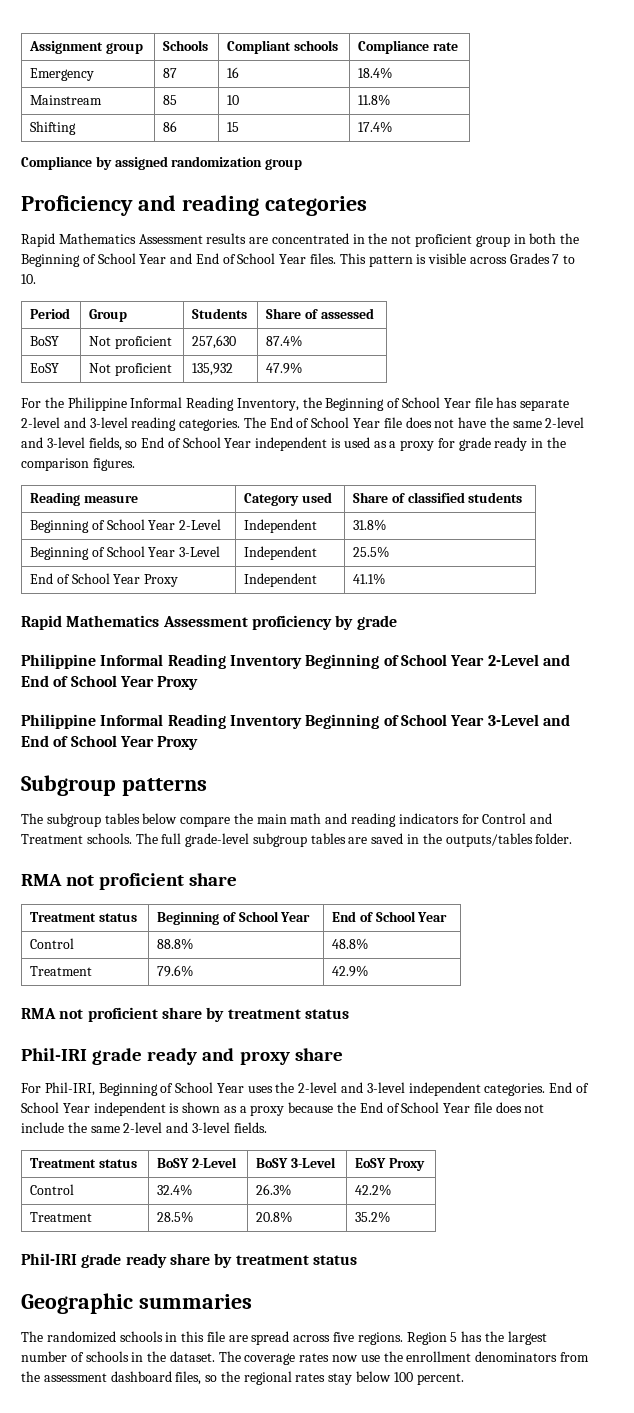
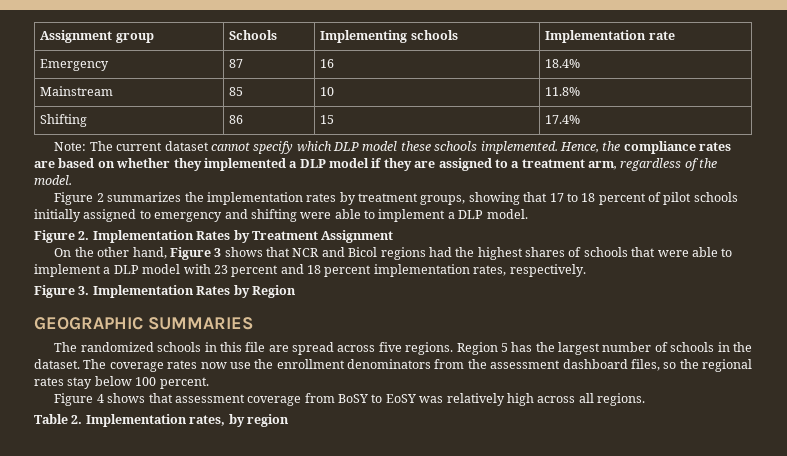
- Assignment group | Schools | Compliant schools | Compliance rate
+ Assignment group | Schools | Implementing schools | Implementation rate
- Compliance by assigned randomization group
- Proficiency and reading categories
- Rapid Mathematics Assessment results are concentrated in the not proficient group in both the Beginning of School Year and End of School Year files. This pattern is visible across Grades 7 to 10.
- Period | Group | Students | Share of assessed
- BoSY | Not proficient | 257,630 | 87.4%
- EoSY | Not proficient | 135,932 | 47.9%
- For the Philippine Informal Reading Inventory, the Beginning of School Year file has separate 2-level and 3-level reading categories. The End of School Year file does not have the same 2-level and 3-level fields, so End of School Year independent is used as a proxy for grade ready in the comparison figures.
- Reading measure | Category used | Share of classified students
- Beginning of School Year 2-Level | Independent | 31.8%
- Beginning of School Year 3-Level | Independent | 25.5%
- End of School Year Proxy | Independent | 41.1%
- Rapid Mathematics Assessment proficiency by grade
- Philippine Informal Reading Inventory Beginning of School Year 2-Level and End of School Year Proxy
- Philippine Informal Reading Inventory Beginning of School Year 3-Level and End of School Year Proxy
- Subgroup patterns
- The subgroup tables below compare the main math and reading indicators for Control and Treatment schools. The full grade-level subgroup tables are saved in the outputs/tables folder.
- RMA not proficient share
- Treatment status | Beginning of School Year | End of School Year
- Control | 88.8% | 48.8%
- Treatment | 79.6% | 42.9%
- RMA not proficient share by treatment status
- Phil-IRI grade ready and proxy share
- For Phil-IRI, Beginning of School Year uses the 2-level and 3-level independent categories. End of School Year independent is shown as a proxy because the End of School Year file does not include the same 2-level and 3-level fields.
- Treatment status | BoSY 2-Level | BoSY 3-Level | EoSY Proxy
- Control | 32.4% | 26.3% | 42.2%
- Treatment | 28.5% | 20.8% | 35.2%
- Phil-IRI grade ready share by treatment status
- Geographic summaries
+ Note: The current dataset cannot specify which DLP model these schools implemented. Hence, the compliance rates are based on whether they implemented a DLP model if they are assigned to a treatment arm, regardless of the model.
+ Figure 2 summarizes the implementation rates by treatment groups, showing that 17 to 18 percent of pilot schools initially assigned to emergency and shifting were able to implement a DLP model.
+ Figure 2. Implementation Rates by Treatment Assignment
+ On the other hand, Figure 3 shows that NCR and Bicol regions had the highest shares of schools that were able to implement a DLP model with 23 percent and 18 percent implementation rates, respectively.
+ Figure 3. Implementation Rates by Region
+ GEOGRAPHIC SUMMARIES
+ Figure 4 shows that assessment coverage from BoSY to EoSY was relatively high across all regions.
+ Table 2. Implementation rates, by region

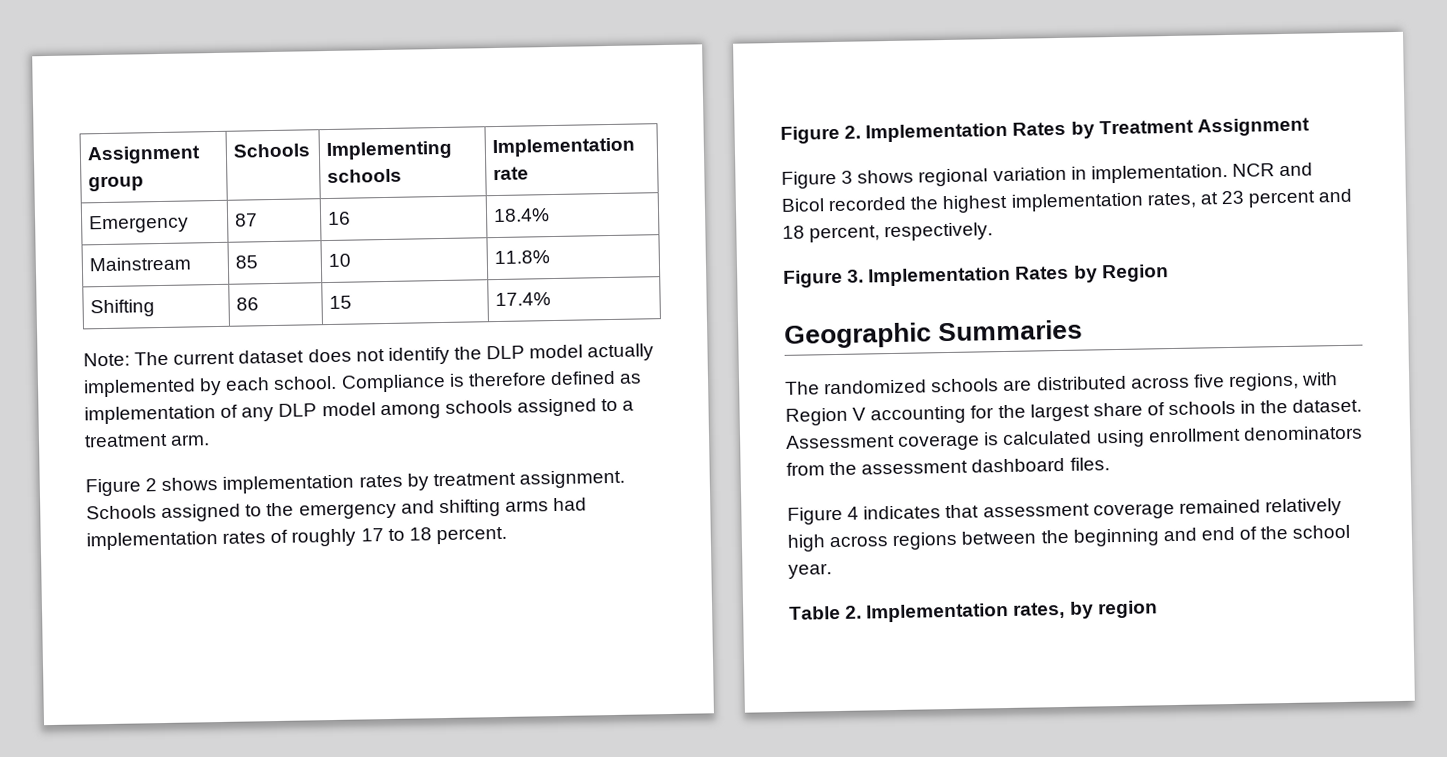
- Note: The current dataset cannot specify which DLP model these schools implemented. Hence, the compliance rates are based on whether they implemented a DLP model if they are assigned to a treatment arm, regardless of the model.
+ Note: The current dataset does not identify the DLP model actually implemented by each school. Compliance is therefore defined as implementation of any DLP model among schools assigned to a treatment arm.
- Figure 2 summarizes the implementation rates by treatment groups, showing that 17 to 18 percent of pilot schools initially assigned to emergency and shifting were able to implement a DLP model.
+ Figure 2 shows implementation rates by treatment assignment. Schools assigned to the emergency and shifting arms had implementation rates of roughly 17 to 18 percent.
- On the other hand, Figure 3 shows that NCR and Bicol regions had the highest shares of schools that were able to implement a DLP model with 23 percent and 18 percent implementation rates, respectively.
+ Figure 3 shows regional variation in implementation. NCR and Bicol recorded the highest implementation rates, at 23 percent and 18 percent, respectively.
- GEOGRAPHIC SUMMARIES
+ Geographic Summaries
- The randomized schools in this file are spread across five regions. Region 5 has the largest number of schools in the dataset.
+ The randomized schools are distributed across five regions, with Region V accounting for the largest share of schools in the dataset.
- The coverage rates now use the enrollment denominators from the assessment dashboard files, so the regional rates stay below 100 percent.
+ Assessment coverage is calculated using enrollment denominators from the assessment dashboard files.
- Figure 4 shows that assessment coverage from BoSY to EoSY was relatively high across all regions.
+ Figure 4 indicates that assessment coverage remained relatively high across regions between the beginning and end of the school year.

